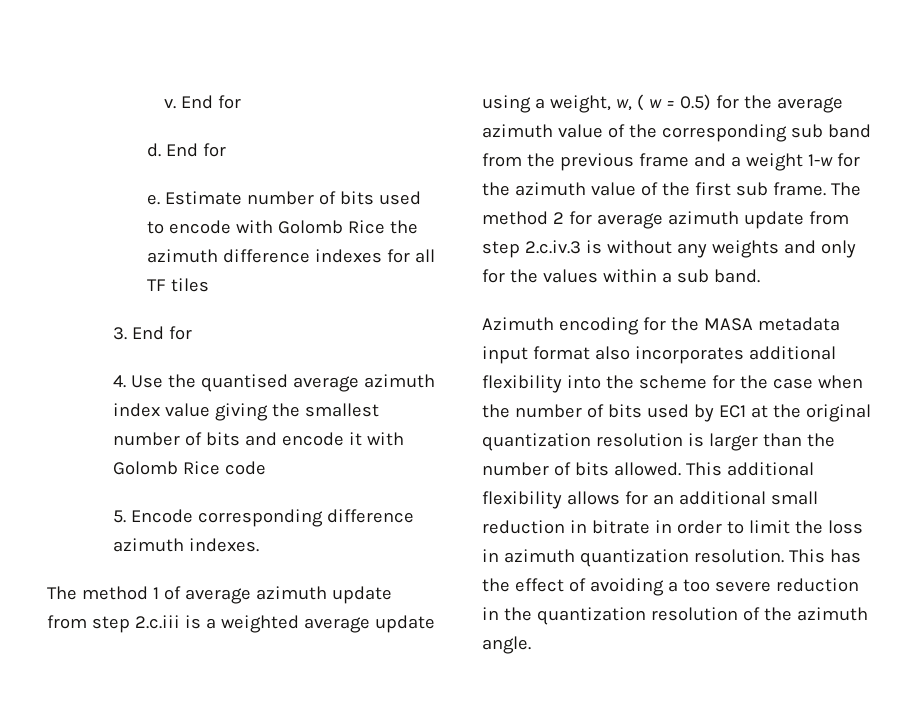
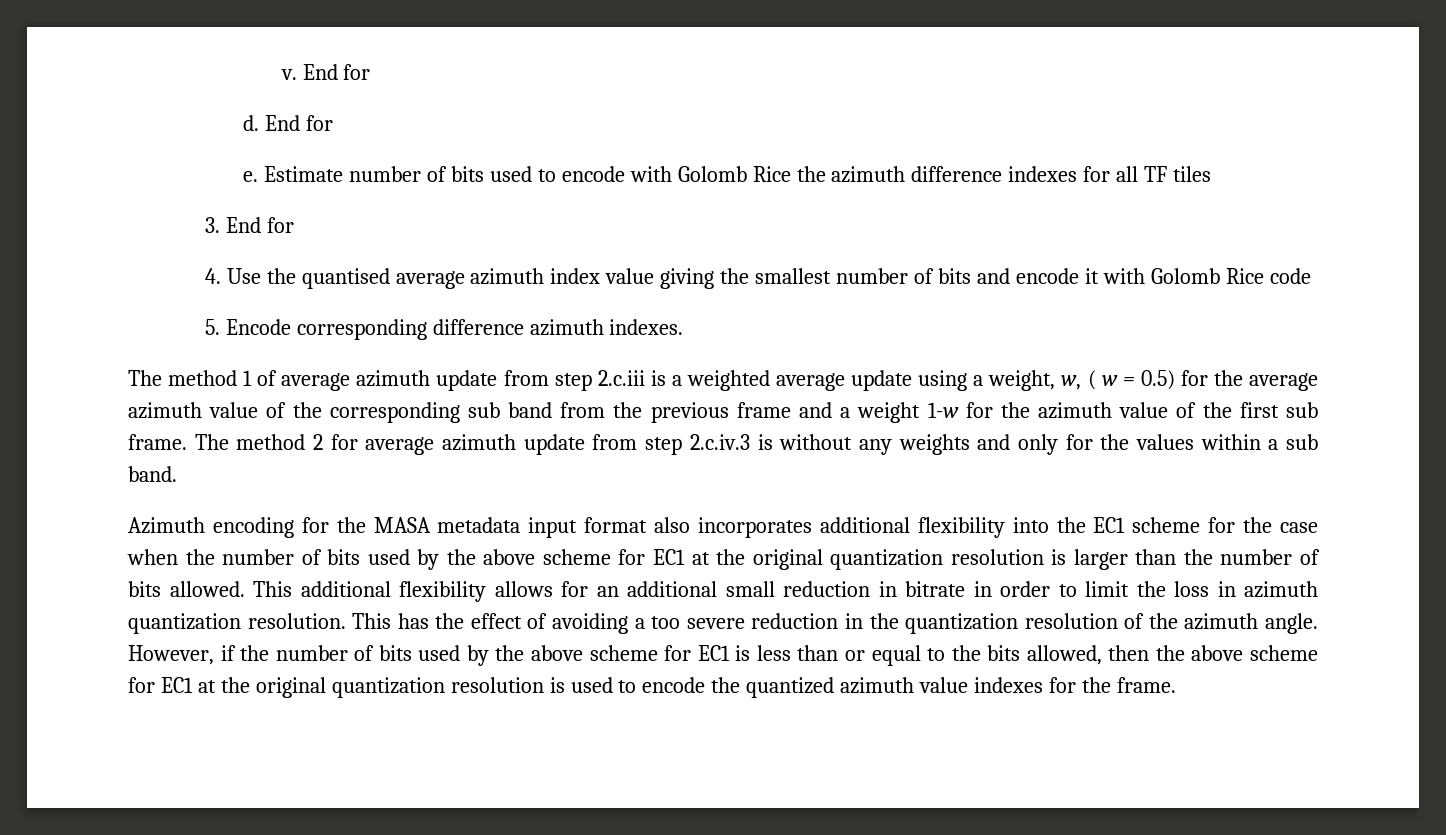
- Azimuth encoding for the MASA metadata input format also incorporates additional flexibility into the scheme for the case when the number of bits used by EC1 at the original quantization resolution is larger than the number of bits allowed.
+ Azimuth encoding for the MASA metadata input format also incorporates additional flexibility into the EC1 scheme for the case when the number of bits used by the above scheme for EC1 at the original quantization resolution is larger than the number of bits allowed.
+ However, if the number of bits used by the above scheme for EC1 is less than or equal to the bits allowed, then the above scheme for EC1 at the original quantization resolution is used to encode the quantized azimuth value indexes for the frame.

